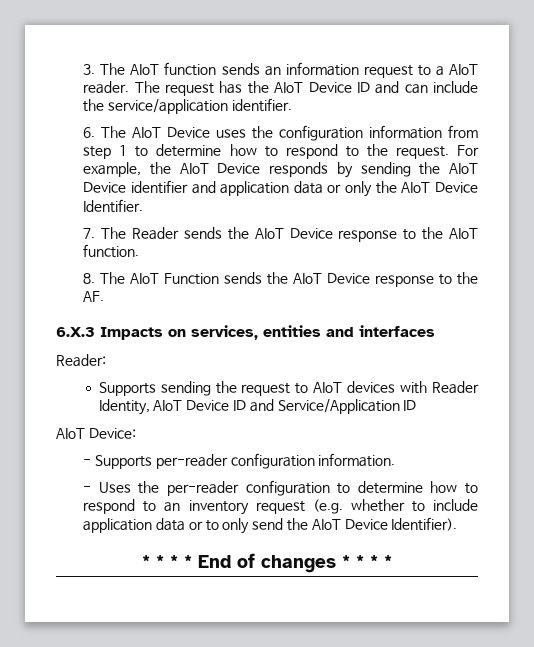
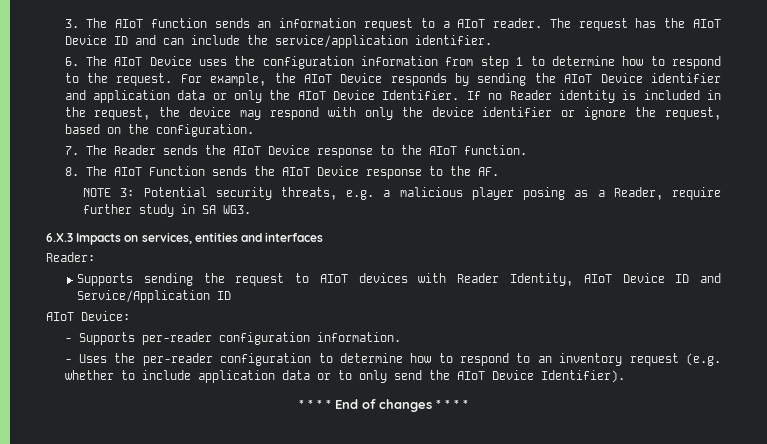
+ If no Reader identity is included in the request, the device may respond with only the device identifier or ignore the request, based on the configuration.
+ NOTE 3: Potential security threats, e.g. a malicious player posing as a Reader, require further study in SA WG3.

